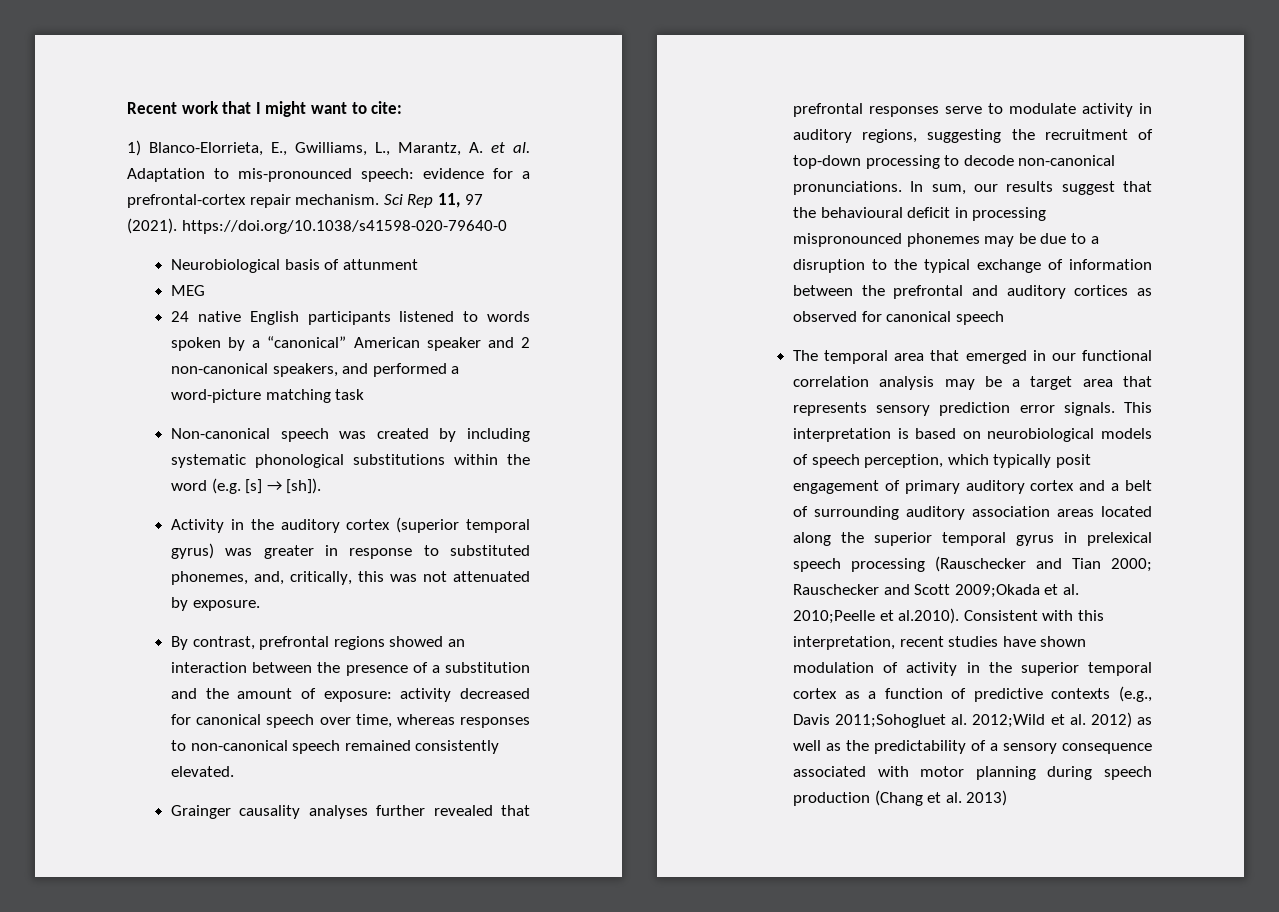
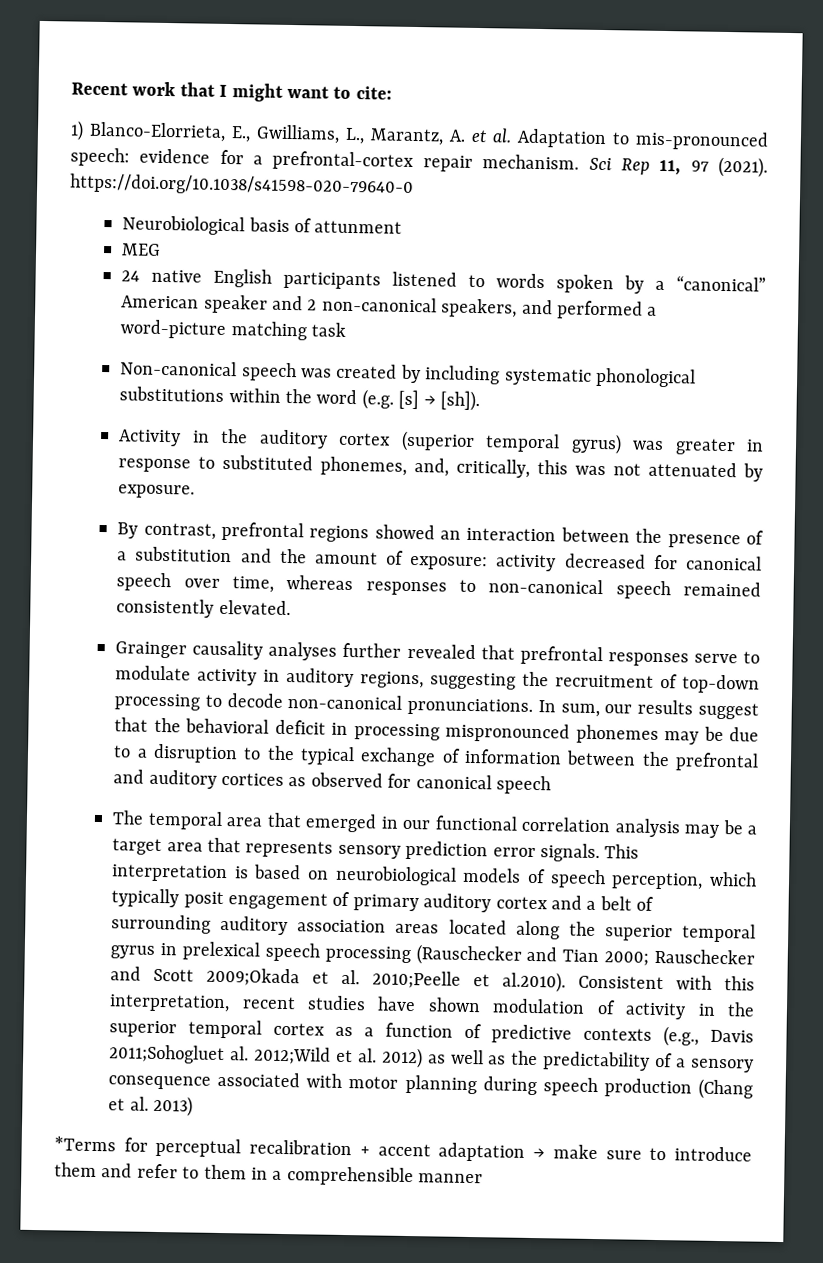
- In sum, our results suggest that the behavioural deficit in processing mispronounced phonemes may be due to a disruption to the typical exchange of information between the prefrontal and auditory cortices as observed for canonical speech
+ In sum, our results suggest that the behavioral deficit in processing mispronounced phonemes may be due to a disruption to the typical exchange of information between the prefrontal and auditory cortices as observed for canonical speech
+ *Terms for perceptual recalibration + accent adaptation → make sure to introduce them and refer to them in a comprehensible manner

